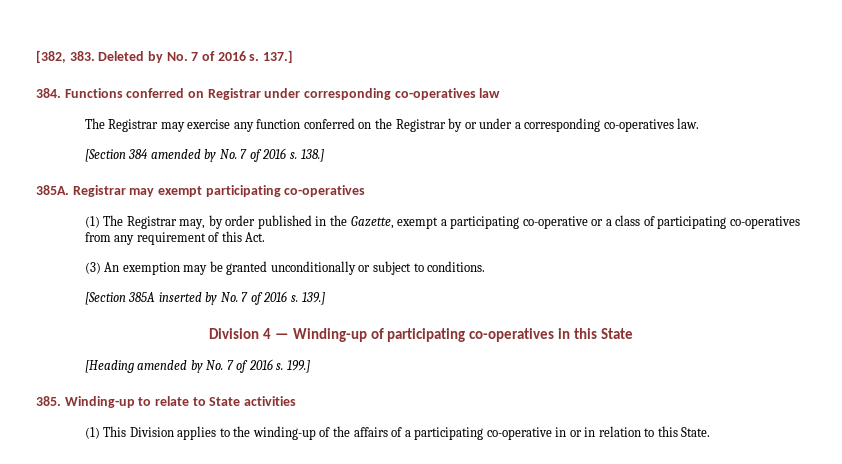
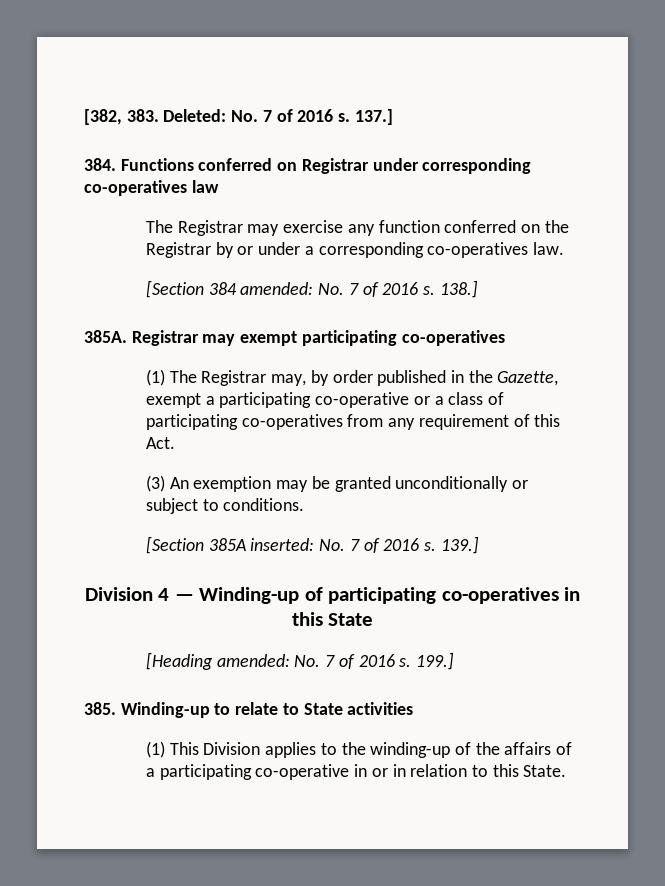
- [382, 383. Deleted by No. 7 of 2016 s.
+ [382, 383. Deleted: No. 7 of 2016 s.
- [Section 384 amended by No. 7 of 2016 s.
+ [Section 384 amended: No. 7 of 2016 s.
- [Section 385A inserted by No. 7 of 2016 s.
+ [Section 385A inserted: No. 7 of 2016 s.
- [Heading amended by No. 7 of 2016 s.
+ [Heading amended: No. 7 of 2016 s.

